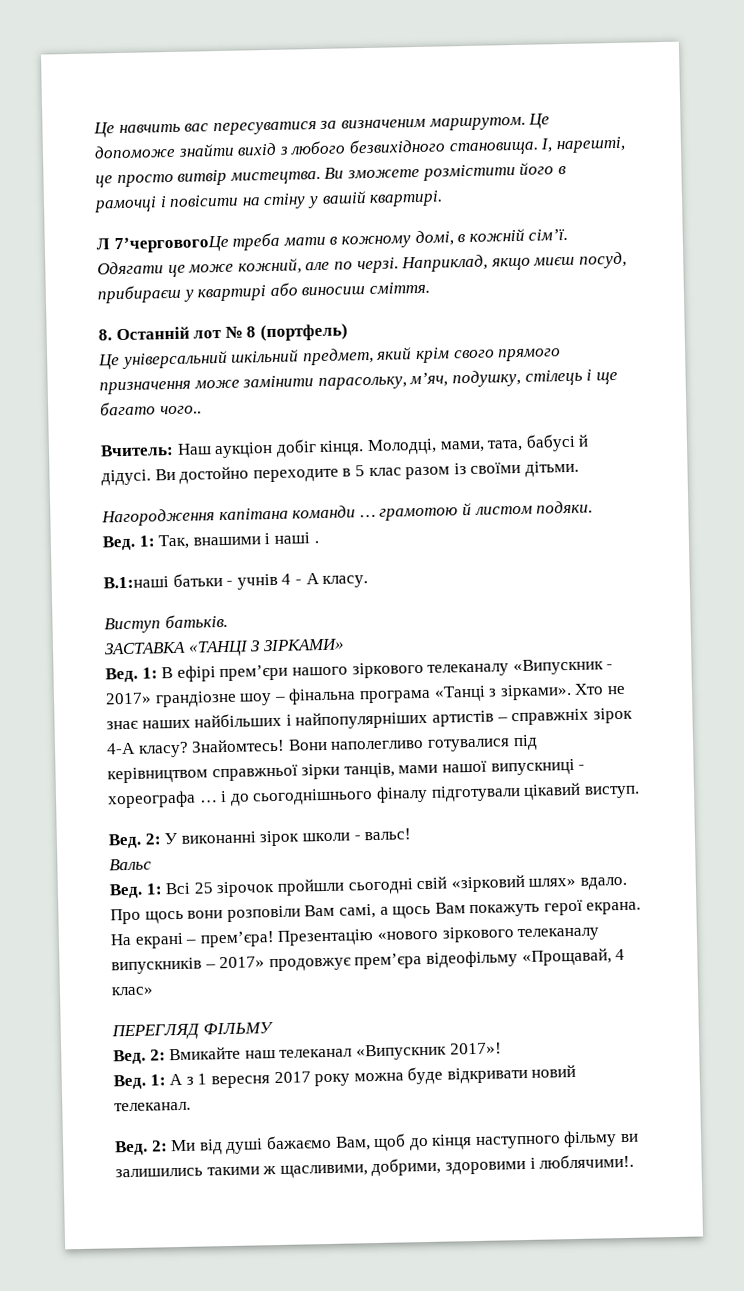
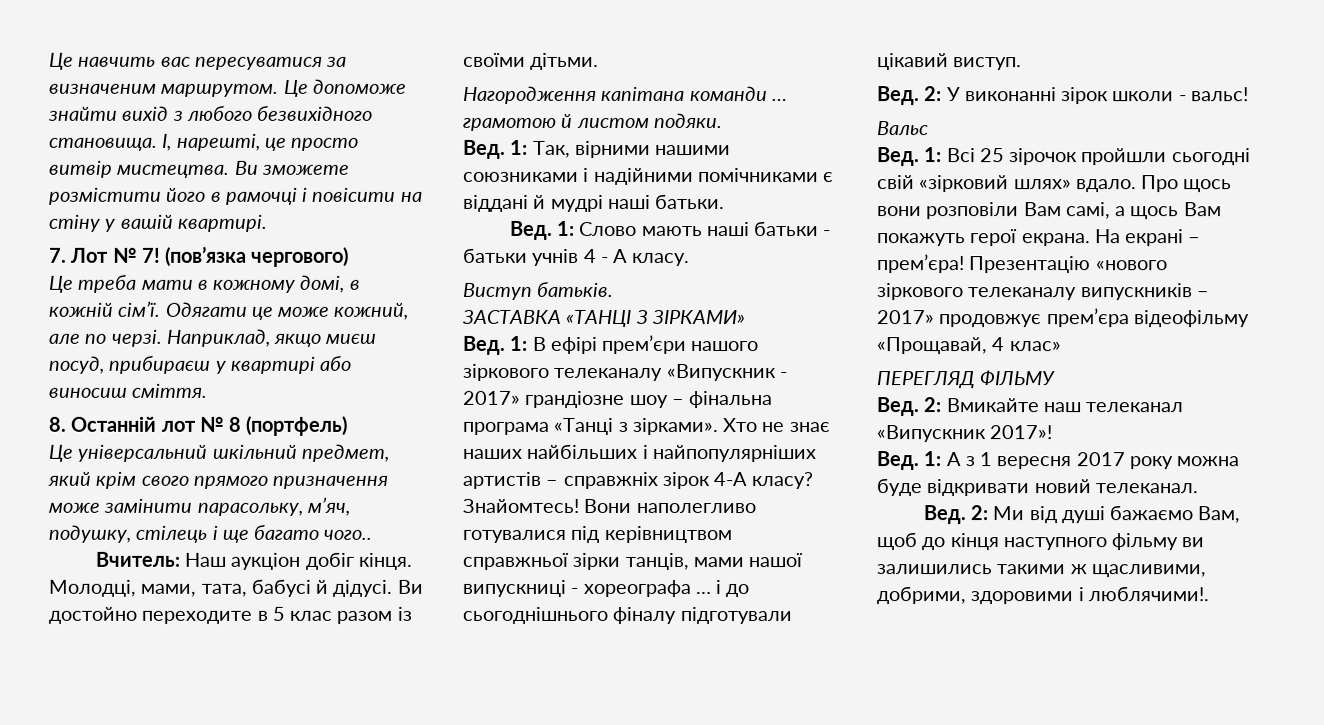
- Л 7’черговогоЦе треба мати в кожному домі, в кожній сім’ї.
+ 7. Лот № 7! (пов’язка чергового)
+ Це треба мати в кожному домі, в кожній сім’ї.
- Вед. 1: Так, внашими і наші .
- В.1:наші батьки - учнів 4 - А класу.
+ Вед. 1: Так, вірними нашими союзниками і надійними помічниками є віддані й мудрі наші батьки.
+ Вед. 1: Слово мають наші батьки - батьки учнів 4 - А класу.

